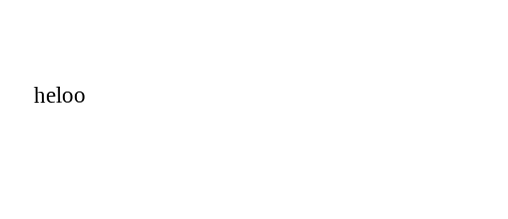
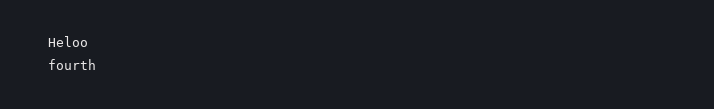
- heloo
+ Heloo
+ fourth

